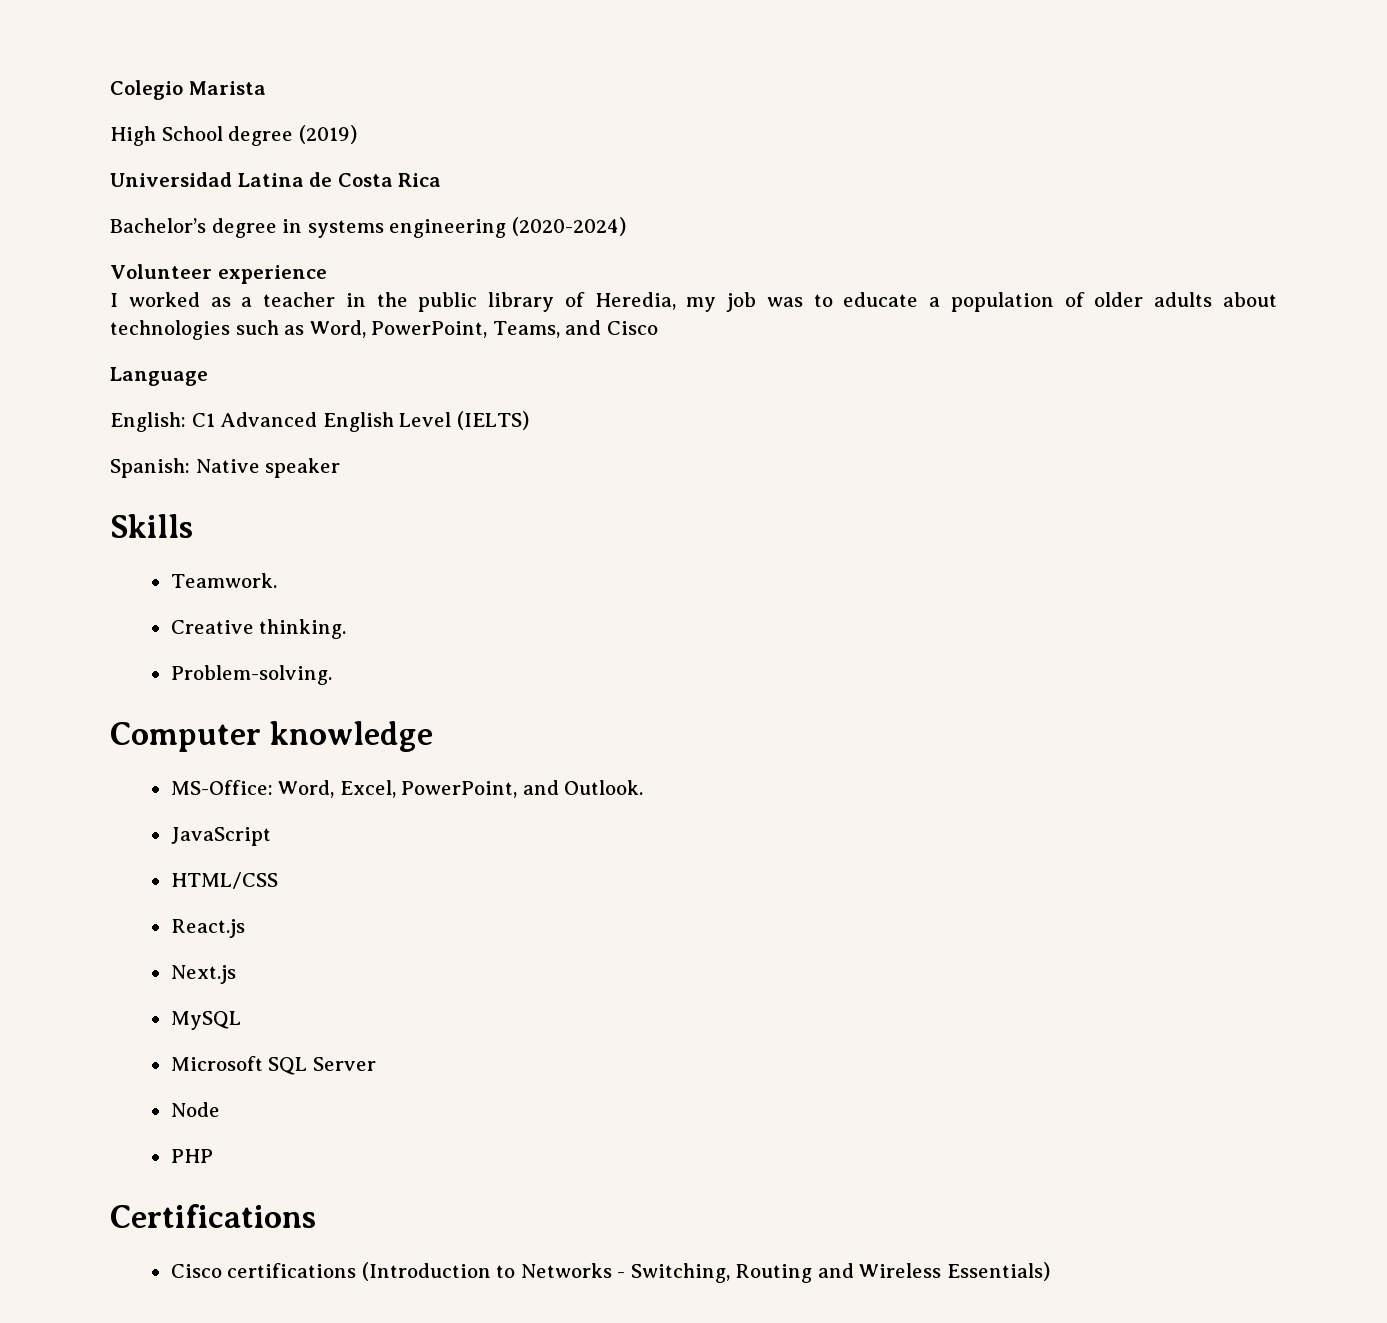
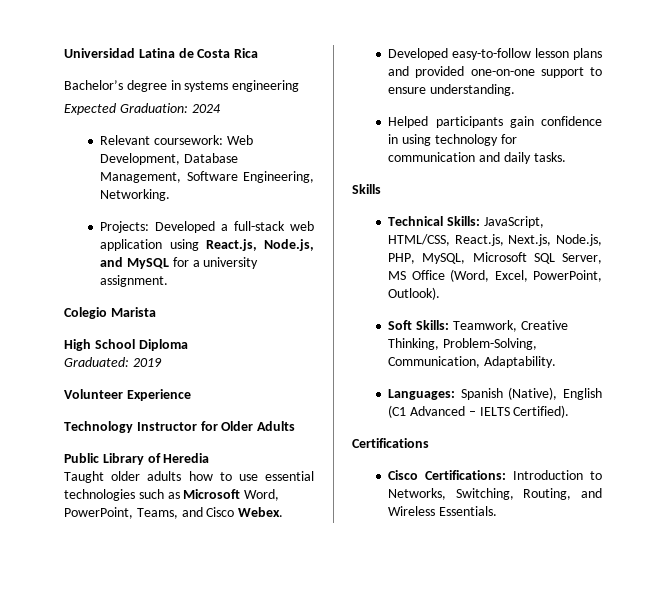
- Colegio Marista
- High School degree (2019)
- Bachelor’s degree in systems engineering (2020-2024)
- Volunteer experience
- I worked as a teacher in the public library of Heredia, my job was to educate a population of older adults about technologies such as Word, PowerPoint, Teams, and Cisco
- Language
- English: C1 Advanced English Level (IELTS)
- Spanish: Native speaker
+ Bachelor’s degree in systems engineering
+ Expected Graduation: 2024
+ Relevant coursework: Web Development, Database Management, Software Engineering, Networking.
+ Projects: Developed a full-stack web application using React.js, Node.js, and MySQL for a university assignment.
+ Colegio Marista
+ High School Diploma
+ Graduated: 2019
+ Volunteer Experience
+ Technology Instructor for Older Adults
+ Public Library of Heredia
+ Taught older adults how to use essential technologies such as Microsoft Word, PowerPoint, Teams, and Cisco Webex.
+ Developed easy-to-follow lesson plans and provided one-on-one support to ensure understanding.
+ Helped participants gain confidence in using technology for communication and daily tasks.
  Skills
- Teamwork.
- Creative thinking.
- Problem-solving.
- Computer knowledge
- MS-Office: Word, Excel, PowerPoint, and Outlook.
- JavaScript
- HTML/CSS
- React.js
- Next.js
- MySQL
- Microsoft SQL Server
- Node
- PHP
+ Technical Skills: JavaScript, HTML/CSS, React.js, Next.js, Node.js, PHP, MySQL, Microsoft SQL Server, MS Office (Word, Excel, PowerPoint, Outlook).
+ Soft Skills: Teamwork, Creative Thinking, Problem-Solving, Communication, Adaptability.
+ Languages: Spanish (Native), English (C1 Advanced – IELTS Certified).
  Certifications
- Cisco certifications (Introduction to Networks - Switching, Routing and Wireless Essentials)
+ Cisco Certifications: Introduction to Networks, Switching, Routing, and Wireless Essentials.

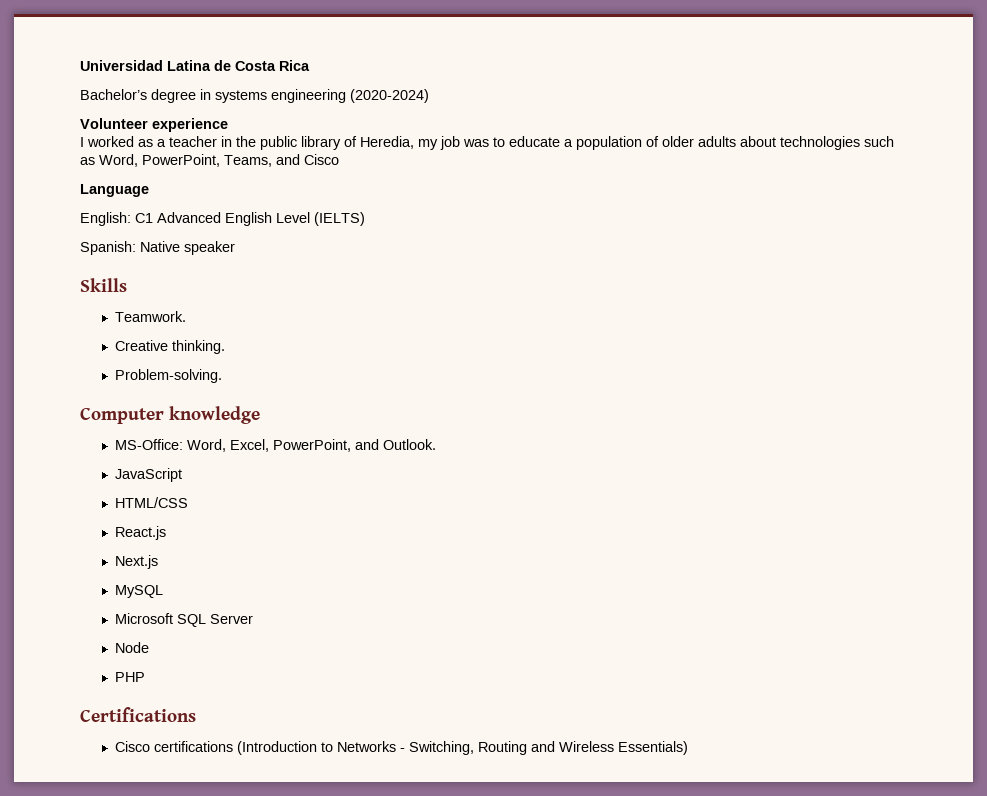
- Bachelor’s degree in systems engineering
- Expected Graduation: 2024
- Relevant coursework: Web Development, Database Management, Software Engineering, Networking.
- Projects: Developed a full-stack web application using React.js, Node.js, and MySQL for a university assignment.
- Colegio Marista
- High School Diploma
- Graduated: 2019
- Volunteer Experience
- Technology Instructor for Older Adults
- Public Library of Heredia
- Taught older adults how to use essential technologies such as Microsoft Word, PowerPoint, Teams, and Cisco Webex.
- Developed easy-to-follow lesson plans and provided one-on-one support to ensure understanding.
- Helped participants gain confidence in using technology for communication and daily tasks.
+ Bachelor’s degree in systems engineering (2020-2024)
+ Volunteer experience
+ I worked as a teacher in the public library of Heredia, my job was to educate a population of older adults about technologies such as Word, PowerPoint, Teams, and Cisco
+ Language
+ English: C1 Advanced English Level (IELTS)
+ Spanish: Native speaker
  Skills
- Technical Skills: JavaScript, HTML/CSS, React.js, Next.js, Node.js, PHP, MySQL, Microsoft SQL Server, MS Office (Word, Excel, PowerPoint, Outlook).
- Soft Skills: Teamwork, Creative Thinking, Problem-Solving, Communication, Adaptability.
- Languages: Spanish (Native), English (C1 Advanced – IELTS Certified).
+ Teamwork.
+ Creative thinking.
+ Problem-solving.
+ Computer knowledge
+ MS-Office: Word, Excel, PowerPoint, and Outlook.
+ JavaScript
+ HTML/CSS
+ React.js
+ Next.js
+ MySQL
+ Microsoft SQL Server
+ Node
+ PHP
  Certifications
- Cisco Certifications: Introduction to Networks, Switching, Routing, and Wireless Essentials.
+ Cisco certifications (Introduction to Networks - Switching, Routing and Wireless Essentials)

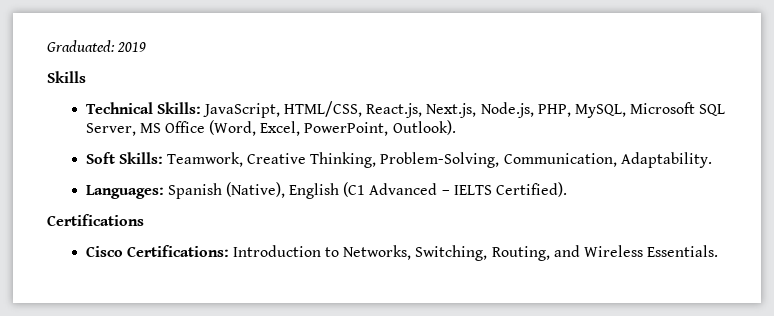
- Universidad Latina de Costa Rica
- Bachelor’s degree in systems engineering (2020-2024)
- Volunteer experience
- I worked as a teacher in the public library of Heredia, my job was to educate a population of older adults about technologies such as Word, PowerPoint, Teams, and Cisco
- Language
- English: C1 Advanced English Level (IELTS)
- Spanish: Native speaker
+ Graduated: 2019
  Skills
- Teamwork.
- Creative thinking.
- Problem-solving.
- Computer knowledge
- MS-Office: Word, Excel, PowerPoint, and Outlook.
- JavaScript
- HTML/CSS
- React.js
- Next.js
- MySQL
- Microsoft SQL Server
- Node
- PHP
+ Technical Skills: JavaScript, HTML/CSS, React.js, Next.js, Node.js, PHP, MySQL, Microsoft SQL Server, MS Office (Word, Excel, PowerPoint, Outlook).
+ Soft Skills: Teamwork, Creative Thinking, Problem-Solving, Communication, Adaptability.
+ Languages: Spanish (Native), English (C1 Advanced – IELTS Certified).
  Certifications
- Cisco certifications (Introduction to Networks - Switching, Routing and Wireless Essentials)
+ Cisco Certifications: Introduction to Networks, Switching, Routing, and Wireless Essentials.

